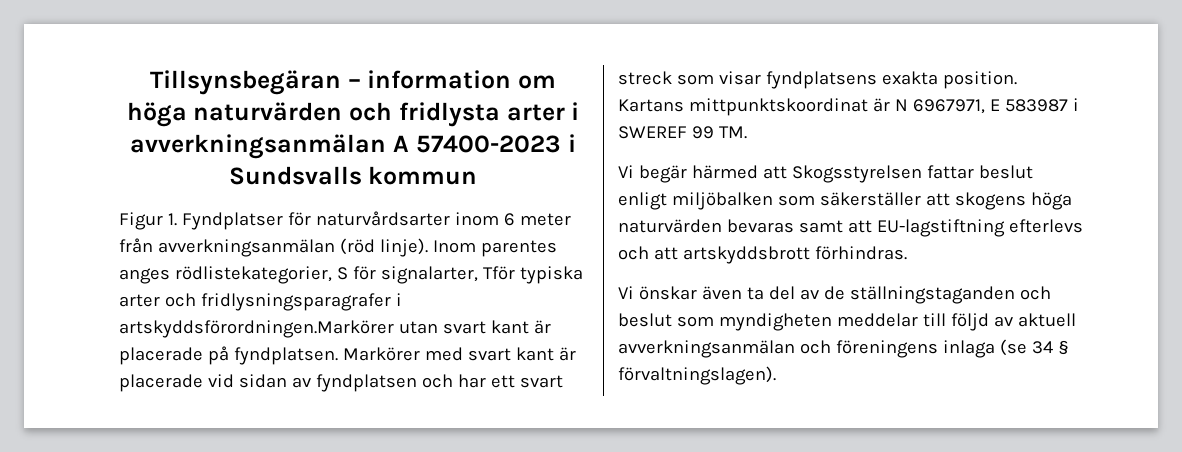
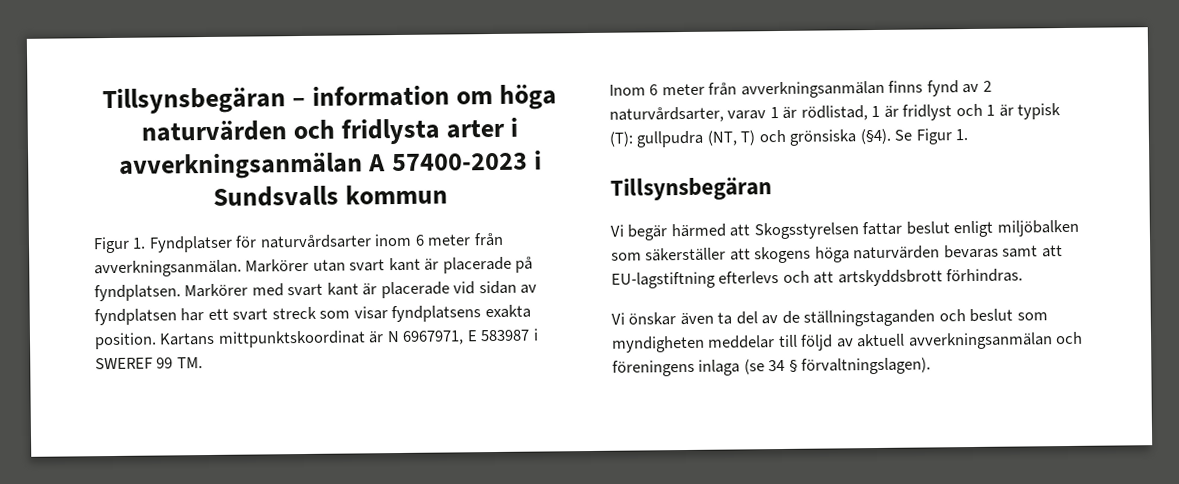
- Figur 1. Fyndplatser för naturvårdsarter inom 6 meter från avverkningsanmälan (röd linje). Inom parentes anges rödlistekategorier, S för signalarter, Tför typiska arter och fridlysningsparagrafer i artskyddsförordningen.Markörer utan svart kant är placerade på fyndplatsen.
+ Figur 1. Fyndplatser för naturvårdsarter inom 6 meter från avverkningsanmälan. Markörer utan svart kant är placerade på fyndplatsen.
- Markörer med svart kant är placerade vid sidan av fyndplatsen och har ett svart streck som visar fyndplatsens exakta position.
+ Markörer med svart kant är placerade vid sidan av fyndplatsen har ett svart streck som visar fyndplatsens exakta position.
+ Inom 6 meter från avverkningsanmälan finns fynd av 2 naturvårdsarter, varav 1 är rödlistad, 1 är fridlyst och 1 är typisk (T): gullpudra (NT, T) och grönsiska (§4). Se Figur 1.
+ Tillsynsbegäran

